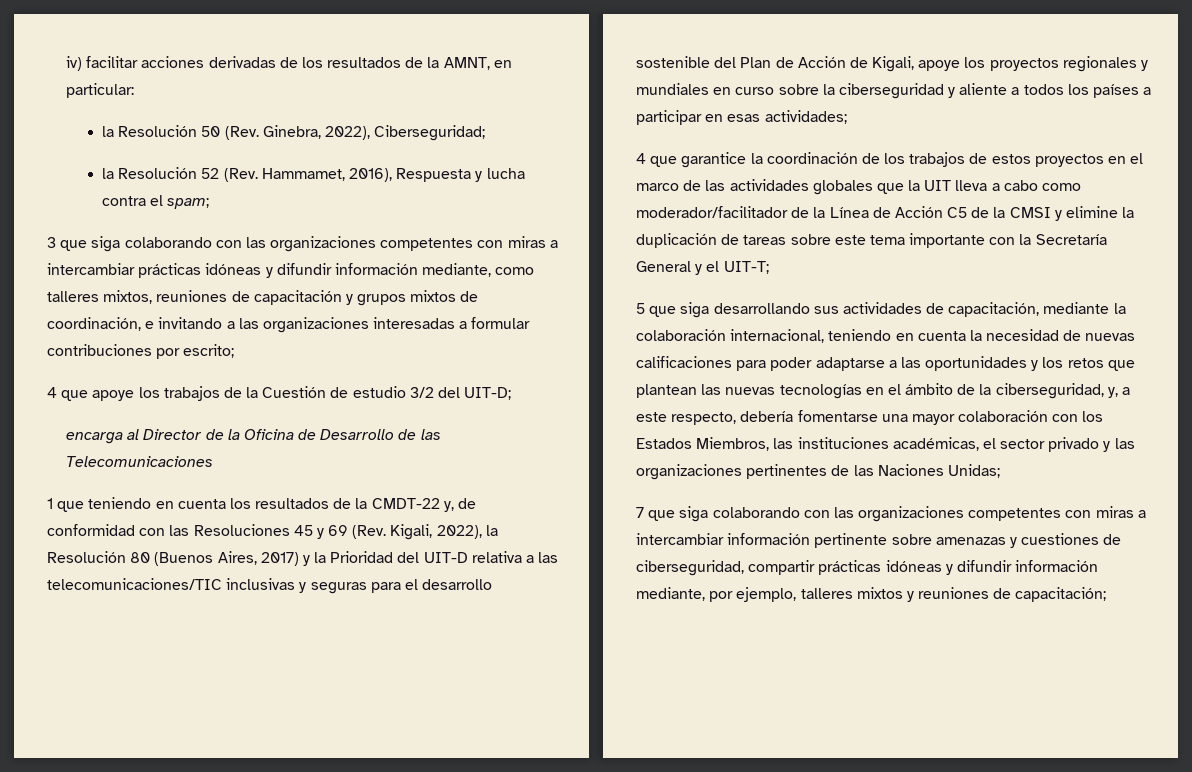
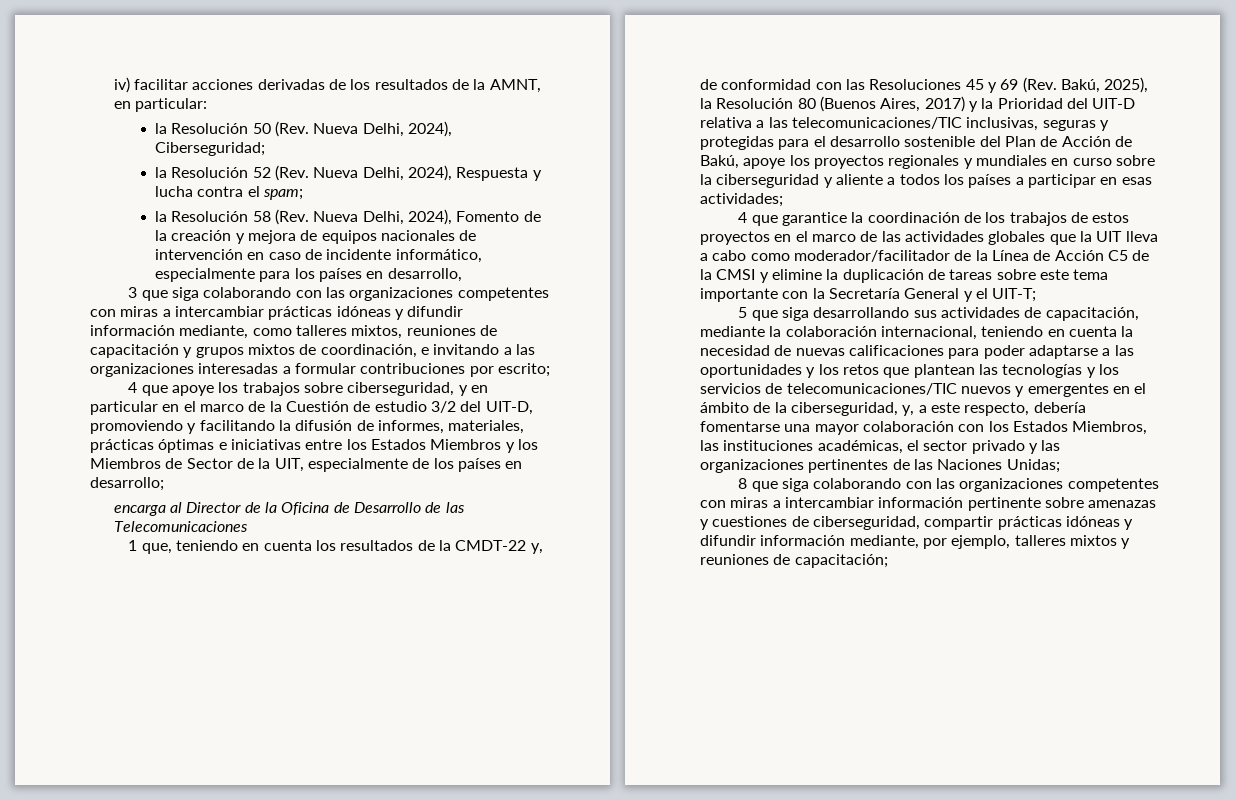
- la Resolución 50 (Rev. Ginebra, 2022), Ciberseguridad;
+ la Resolución 50 (Rev. Nueva Delhi, 2024), Ciberseguridad;
- la Resolución 52 (Rev. Hammamet, 2016), Respuesta y lucha contra el spam;
+ la Resolución 52 (Rev. Nueva Delhi, 2024), Respuesta y lucha contra el spam;
+ la Resolución 58 (Rev. Nueva Delhi, 2024), Fomento de la creación y mejora de equipos nacionales de intervención en caso de incidente informático, especialmente para los países en desarrollo,
- 4 que apoye los trabajos de la Cuestión de estudio 3/2 del UIT-D;
+ 4 que apoye los trabajos sobre ciberseguridad, y en particular en el marco de la Cuestión de estudio 3/2 del UIT-D, promoviendo y facilitando la difusión de informes, materiales, prácticas óptimas e iniciativas entre los Estados Miembros y los Miembros de Sector de la UIT, especialmente de los países en desarrollo;
- 1 que teniendo en cuenta los resultados de la CMDT-22 y, de conformidad con las Resoluciones 45 y 69 (Rev. Kigali, 2022), la Resolución 80 (Buenos Aires, 2017) y la Prioridad del UIT-D relativa a las telecomunicaciones/TIC inclusivas y seguras para el desarrollo sostenible del Plan de Acción de Kigali, apoye los proyectos regionales y mundiales en curso sobre la ciberseguridad y aliente a todos los países a participar en esas actividades;
+ 1 que, teniendo en cuenta los resultados de la CMDT-22 y, de conformidad con las Resoluciones 45 y 69 (Rev. Bakú, 2025), la Resolución 80 (Buenos Aires, 2017) y la Prioridad del UIT-D relativa a las telecomunicaciones/TIC inclusivas, seguras y protegidas para el desarrollo sostenible del Plan de Acción de Bakú, apoye los proyectos regionales y mundiales en curso sobre la ciberseguridad y aliente a todos los países a participar en esas actividades;
- 5 que siga desarrollando sus actividades de capacitación, mediante la colaboración internacional, teniendo en cuenta la necesidad de nuevas calificaciones para poder adaptarse a las oportunidades y los retos que plantean las nuevas tecnologías en el ámbito de la ciberseguridad, y, a este respecto, debería fomentarse una mayor colaboración con los Estados Miembros, las instituciones académicas, el sector privado y las organizaciones pertinentes de las Naciones Unidas;
+ 5 que siga desarrollando sus actividades de capacitación, mediante la colaboración internacional, teniendo en cuenta la necesidad de nuevas calificaciones para poder adaptarse a las oportunidades y los retos que plantean las tecnologías y los servicios de telecomunicaciones/TIC nuevos y emergentes en el ámbito de la ciberseguridad, y, a este respecto, debería fomentarse una mayor colaboración con los Estados Miembros, las instituciones académicas, el sector privado y las organizaciones pertinentes de las Naciones Unidas;
- 7 que siga colaborando con las organizaciones competentes con miras a intercambiar información pertinente sobre amenazas y cuestiones de ciberseguridad, compartir prácticas idóneas y difundir información mediante, por ejemplo, talleres mixtos y reuniones de capacitación;
+ 8 que siga colaborando con las organizaciones competentes con miras a intercambiar información pertinente sobre amenazas y cuestiones de ciberseguridad, compartir prácticas idóneas y difundir información mediante, por ejemplo, talleres mixtos y reuniones de capacitación;

